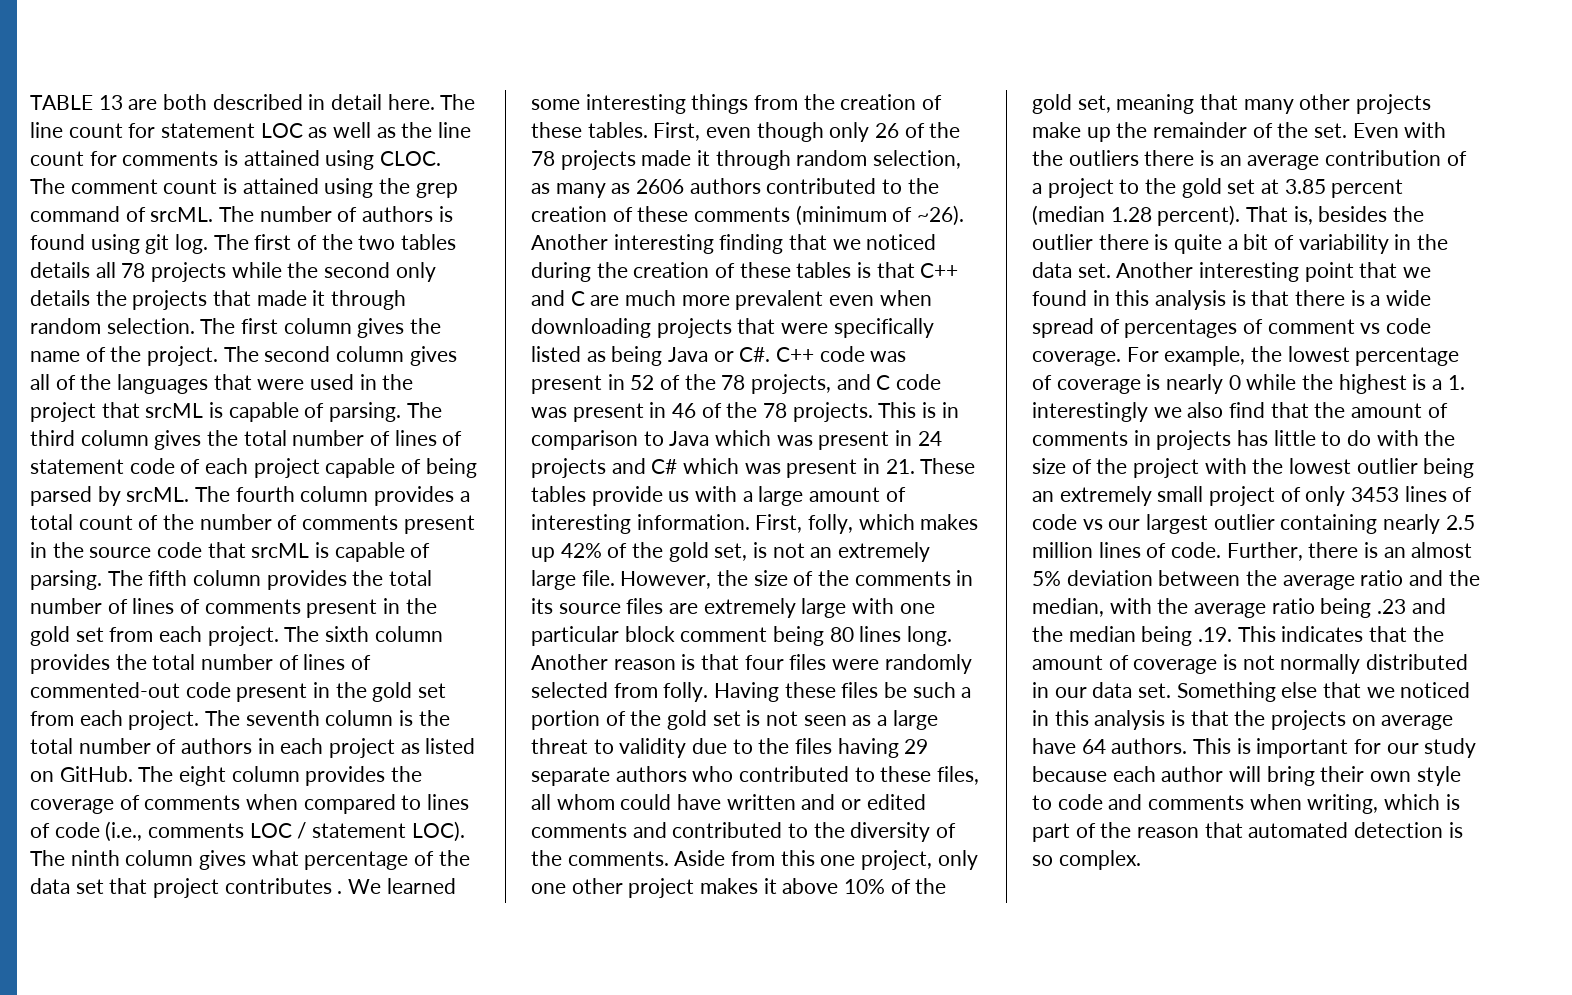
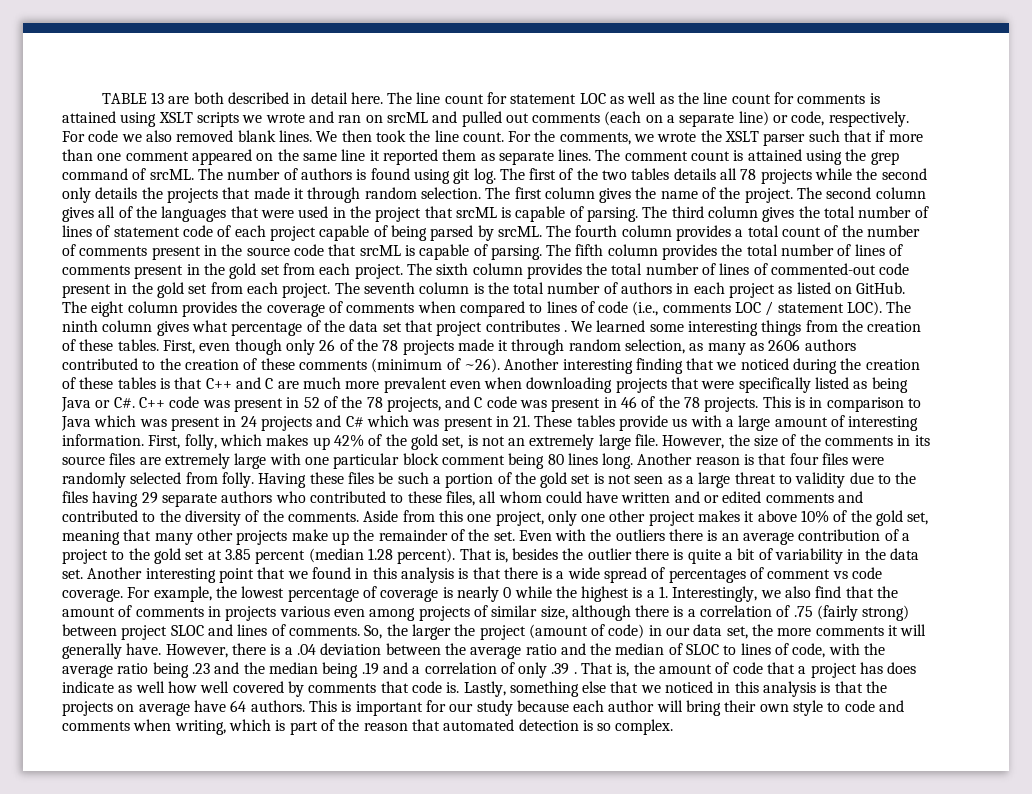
- The line count for statement LOC as well as the line count for comments is attained using CLOC.
+ The line count for statement LOC as well as the line count for comments is attained using XSLT scripts we wrote and ran on srcML and pulled out comments (each on a separate line) or code, respectively. For code we also removed blank lines. We then took the line count. For the comments, we wrote the XSLT parser such that if more than one comment appeared on the same line it reported them as separate lines.
- For example, the lowest percentage of coverage is nearly 0 while the highest is a 1. interestingly we also find that the amount of comments in projects has little to do with the size of the project with the lowest outlier being an extremely small project of only 3453 lines of code vs our largest outlier containing nearly 2.5 million lines of code. Further, there is an almost 5% deviation between the average ratio and the median, with the average ratio being .23 and the median being .19. This indicates that the amount of coverage is not normally distributed in our data set. Something else that we noticed in this analysis is that the projects on average have 64 authors.
+ For example, the lowest percentage of coverage is nearly 0 while the highest is a 1. Interestingly, we also find that the amount of comments in projects various even among projects of similar size, although there is a correlation of .75 (fairly strong) between project SLOC and lines of comments. So, the larger the project (amount of code) in our data set, the more comments it will generally have. However, there is a .04 deviation between the average ratio and the median of SLOC to lines of code, with the average ratio being .23 and the median being .19 and a correlation of only .39 . That is, the amount of code that a project has does indicate as well how well covered by comments that code is. Lastly, something else that we noticed in this analysis is that the projects on average have 64 authors.

